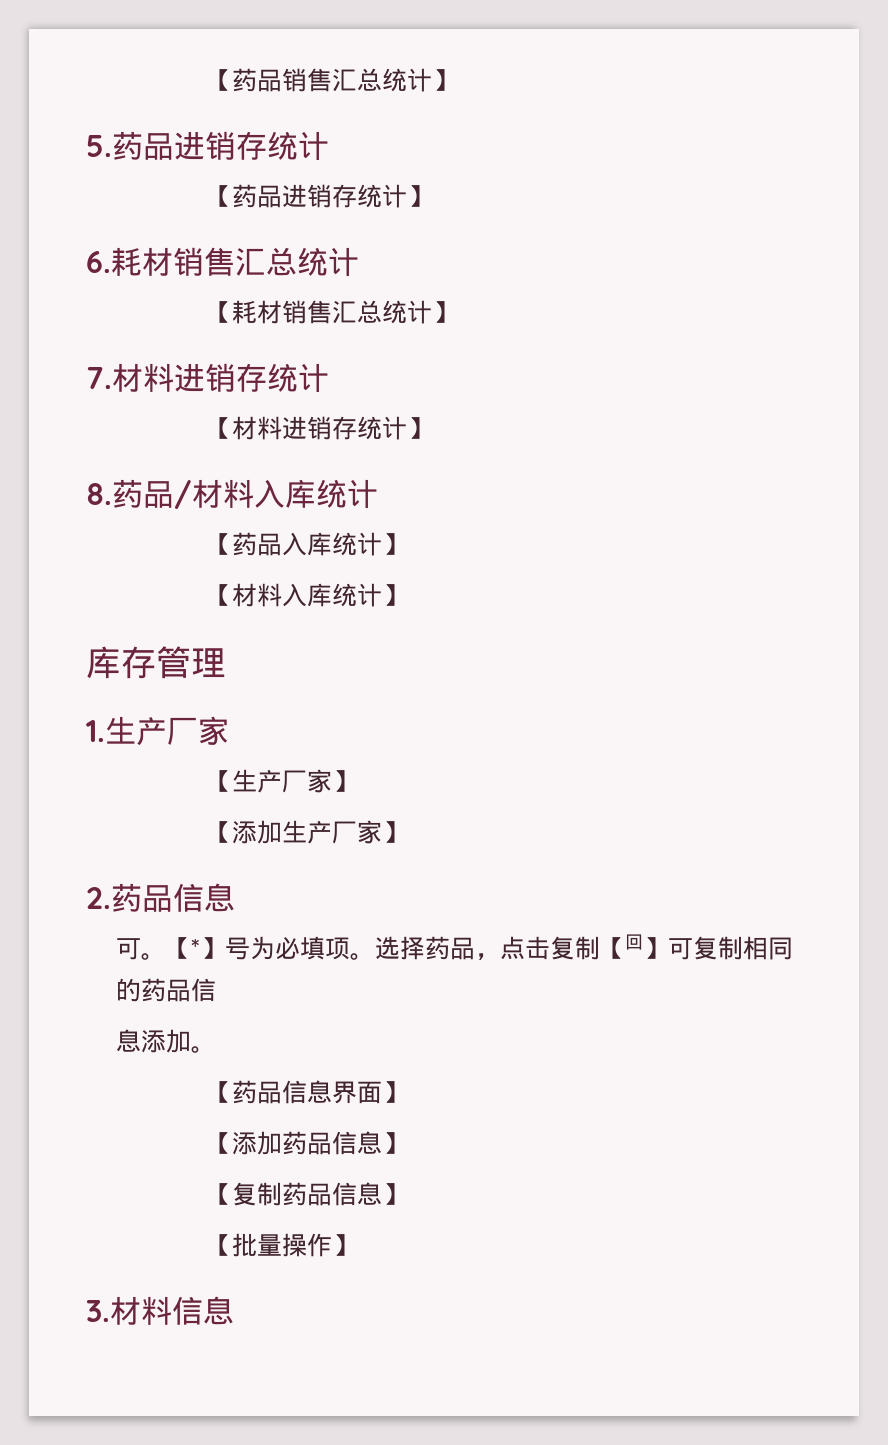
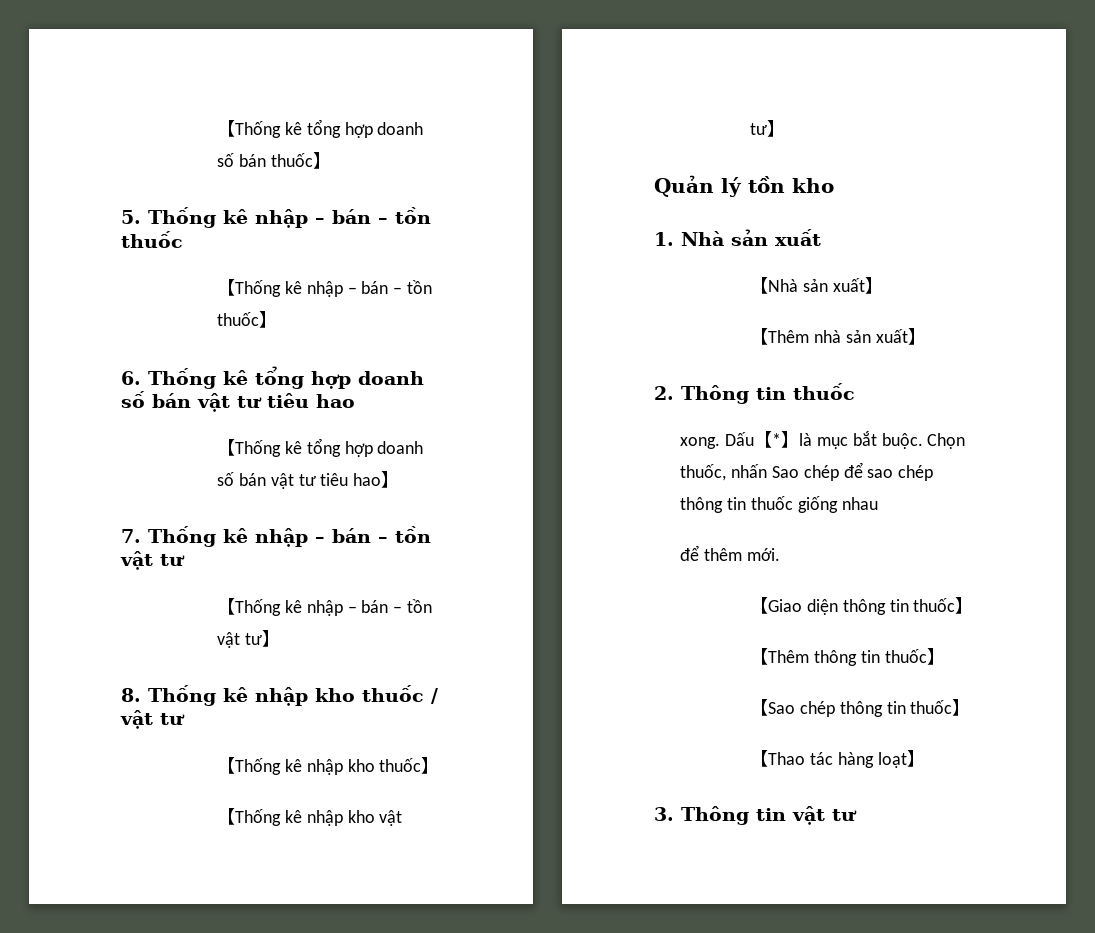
- 【药品销售汇总统计】
- 5.药品进销存统计
- 【药品进销存统计】
- 6.耗材销售汇总统计
- 【耗材销售汇总统计】
- 7.材料进销存统计
- 【材料进销存统计】
- 8.药品/材料入库统计
- 【药品入库统计】
- 【材料入库统计】
- 库存管理
- 1.生产厂家
- 【生产厂家】
- 【添加生产厂家】
- 2.药品信息
- 可。【*】号为必填项。选择药品，点击复制【回】可复制相同的药品信
- 息添加。
- 【药品信息界面】
- 【添加药品信息】
- 【复制药品信息】
- 【批量操作】
- 3.材料信息
+ 【Thống kê tổng hợp doanh số bán thuốc】
+ 5. Thống kê nhập – bán – tồn thuốc
+ 【Thống kê nhập – bán – tồn thuốc】
+ 6. Thống kê tổng hợp doanh số bán vật tư tiêu hao
+ 【Thống kê tổng hợp doanh số bán vật tư tiêu hao】
+ 7. Thống kê nhập – bán – tồn vật tư
+ 【Thống kê nhập – bán – tồn vật tư】
+ 8. Thống kê nhập kho thuốc / vật tư
+ 【Thống kê nhập kho thuốc】
+ 【Thống kê nhập kho vật tư】
+ Quản lý tồn kho
+ 1. Nhà sản xuất
+ 【Nhà sản xuất】
+ 【Thêm nhà sản xuất】
+ 2. Thông tin thuốc
+ xong. Dấu【*】là mục bắt buộc. Chọn thuốc, nhấn Sao chép để sao chép thông tin thuốc giống nhau
+ để thêm mới.
+ 【Giao diện thông tin thuốc】
+ 【Thêm thông tin thuốc】
+ 【Sao chép thông tin thuốc】
+ 【Thao tác hàng loạt】
+ 3. Thông tin vật tư

